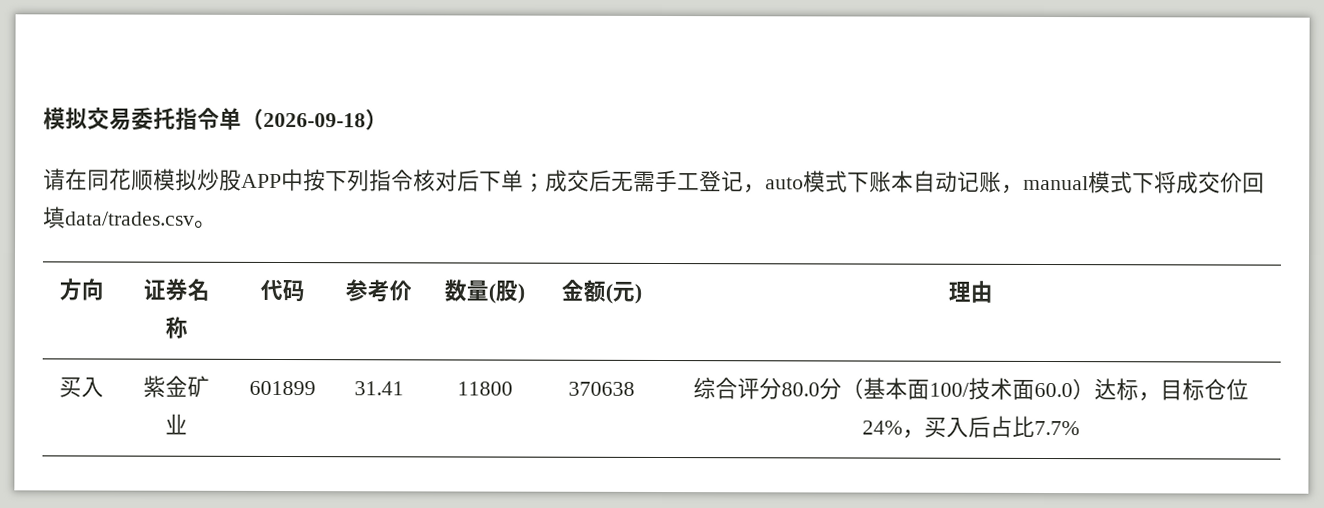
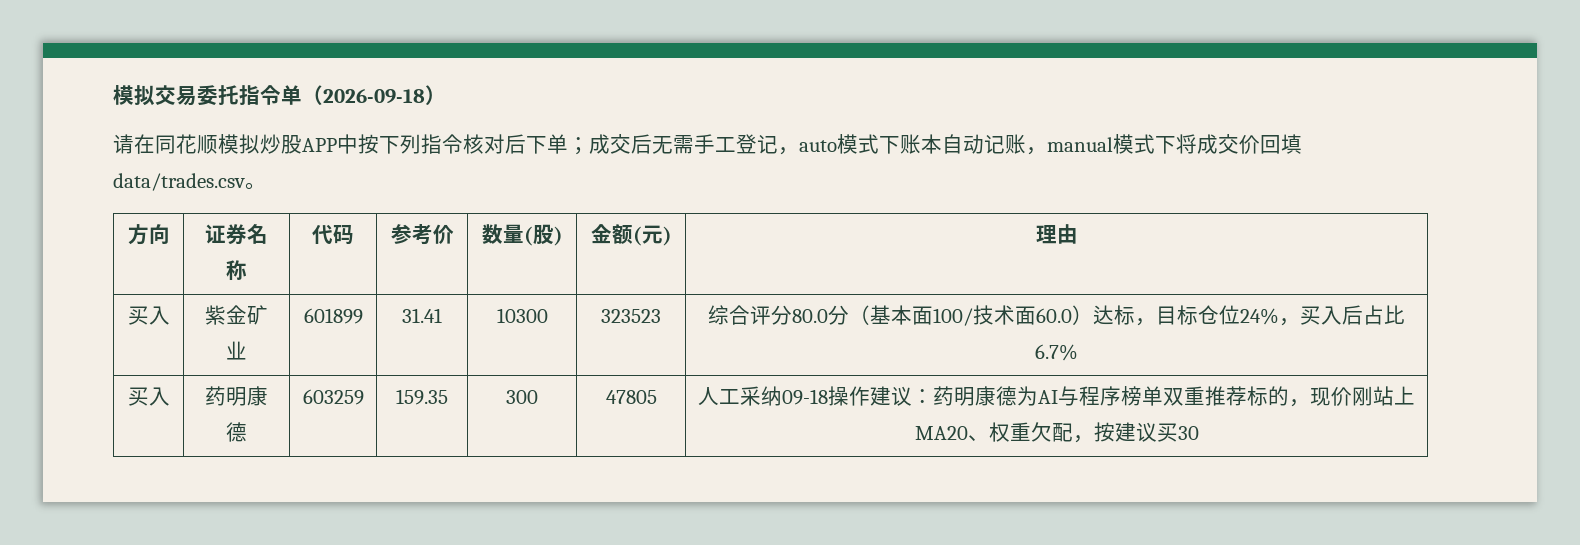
- 买入 | 紫金矿业 | 601899 | 31.41 | 11800 | 370638 | 综合评分80.0分（基本面100/技术面60.0）达标，目标仓位24%，买入后占比7.7%
+ 买入 | 紫金矿业 | 601899 | 31.41 | 10300 | 323523 | 综合评分80.0分（基本面100/技术面60.0）达标，目标仓位24%，买入后占比6.7%
+ 买入 | 药明康德 | 603259 | 159.35 | 300 | 47805 | 人工采纳09-18操作建议：药明康德为AI与程序榜单双重推荐标的，现价刚站上MA20、权重欠配，按建议买30

